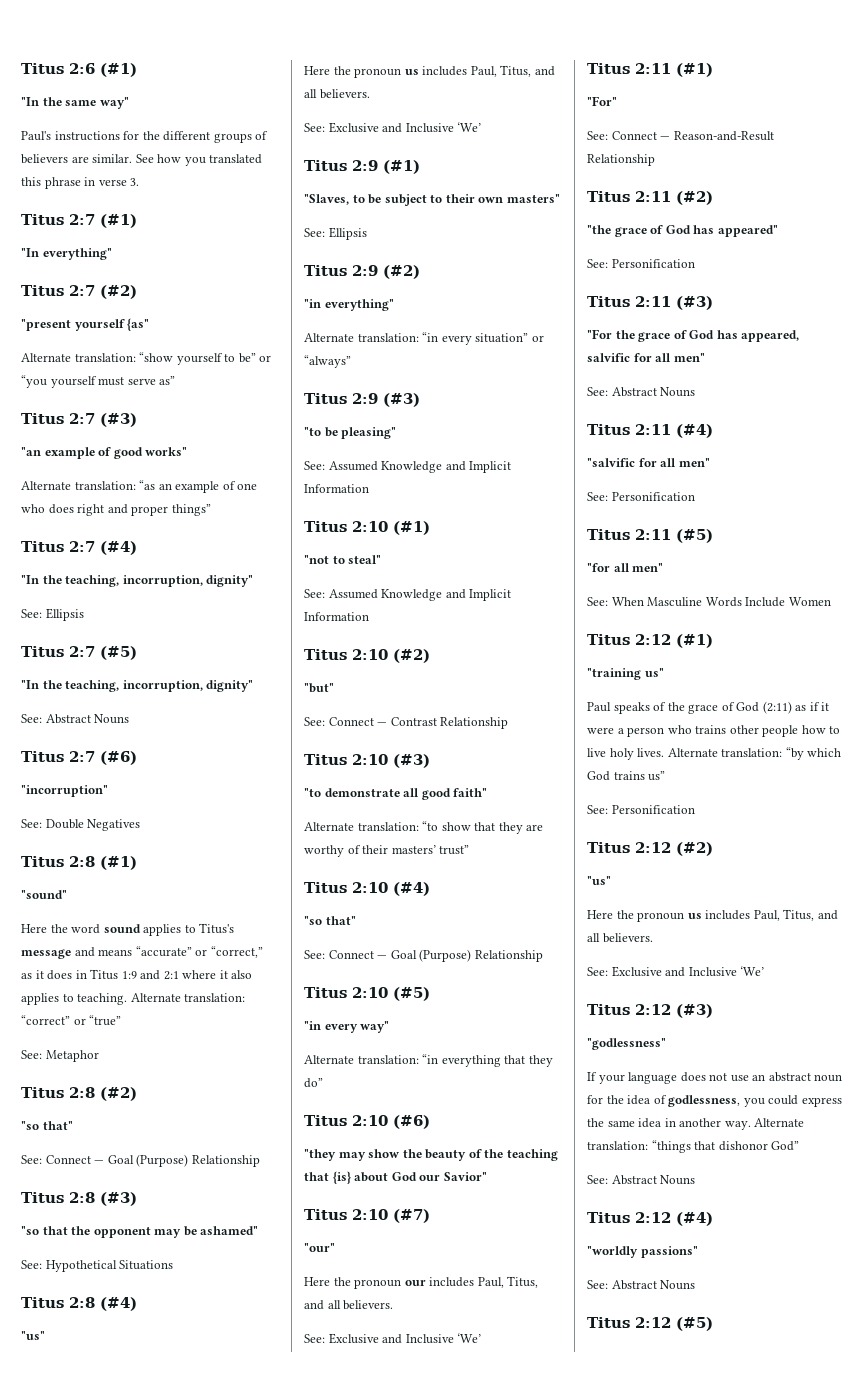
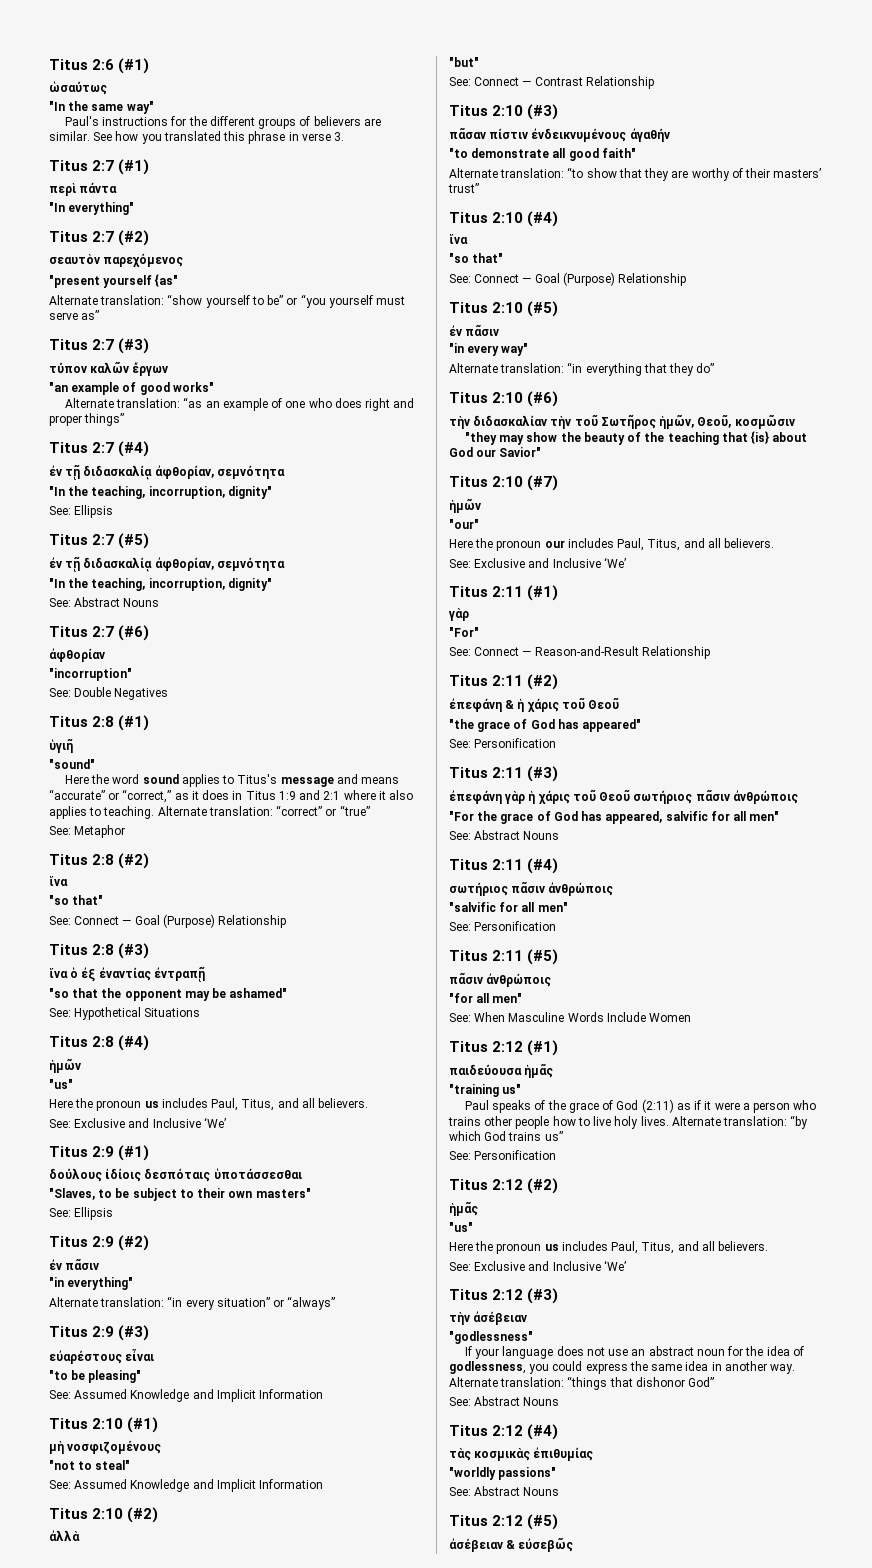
+ ὡσαύτως
+ περὶ πάντα
+ σεαυτὸν παρεχόμενος
+ τύπον καλῶν ἔργων
  Titus 2:7 (#4)
+ ἐν τῇ διδασκαλίᾳ ἀφθορίαν, σεμνότητα
  Titus 2:7 (#5)
+ ἐν τῇ διδασκαλίᾳ ἀφθορίαν, σεμνότητα
+ ἀφθορίαν
+ ὑγιῆ
  Titus 2:8 (#2)
+ ἵνα
+ ἵνα ὁ ἐξ ἐναντίας ἐντραπῇ
  Titus 2:8 (#4)
+ ἡμῶν
+ δούλους ἰδίοις δεσπόταις ὑποτάσσεσθαι
  Titus 2:9 (#2)
+ ἐν πᾶσιν
+ εὐαρέστους εἶναι
+ μὴ νοσφιζομένους
+ ἀλλὰ
+ πᾶσαν πίστιν ἐνδεικνυμένους ἀγαθήν
  Titus 2:10 (#4)
+ ἵνα
  Titus 2:10 (#5)
+ ἐν πᾶσιν
+ τὴν διδασκαλίαν τὴν τοῦ Σωτῆρος ἡμῶν, Θεοῦ, κοσμῶσιν
  Titus 2:10 (#7)
+ ἡμῶν
  Titus 2:11 (#1)
+ γὰρ
+ ἐπεφάνη & ἡ χάρις τοῦ Θεοῦ
+ ἐπεφάνη γὰρ ἡ χάρις τοῦ Θεοῦ σωτήριος πᾶσιν ἀνθρώποις
  Titus 2:11 (#4)
+ σωτήριος πᾶσιν ἀνθρώποις
  Titus 2:11 (#5)
+ πᾶσιν ἀνθρώποις
+ παιδεύουσα ἡμᾶς
  Titus 2:12 (#2)
+ ἡμᾶς
+ τὴν ἀσέβειαν
+ τὰς κοσμικὰς ἐπιθυμίας
+ ἀσέβειαν & εὐσεβῶς

